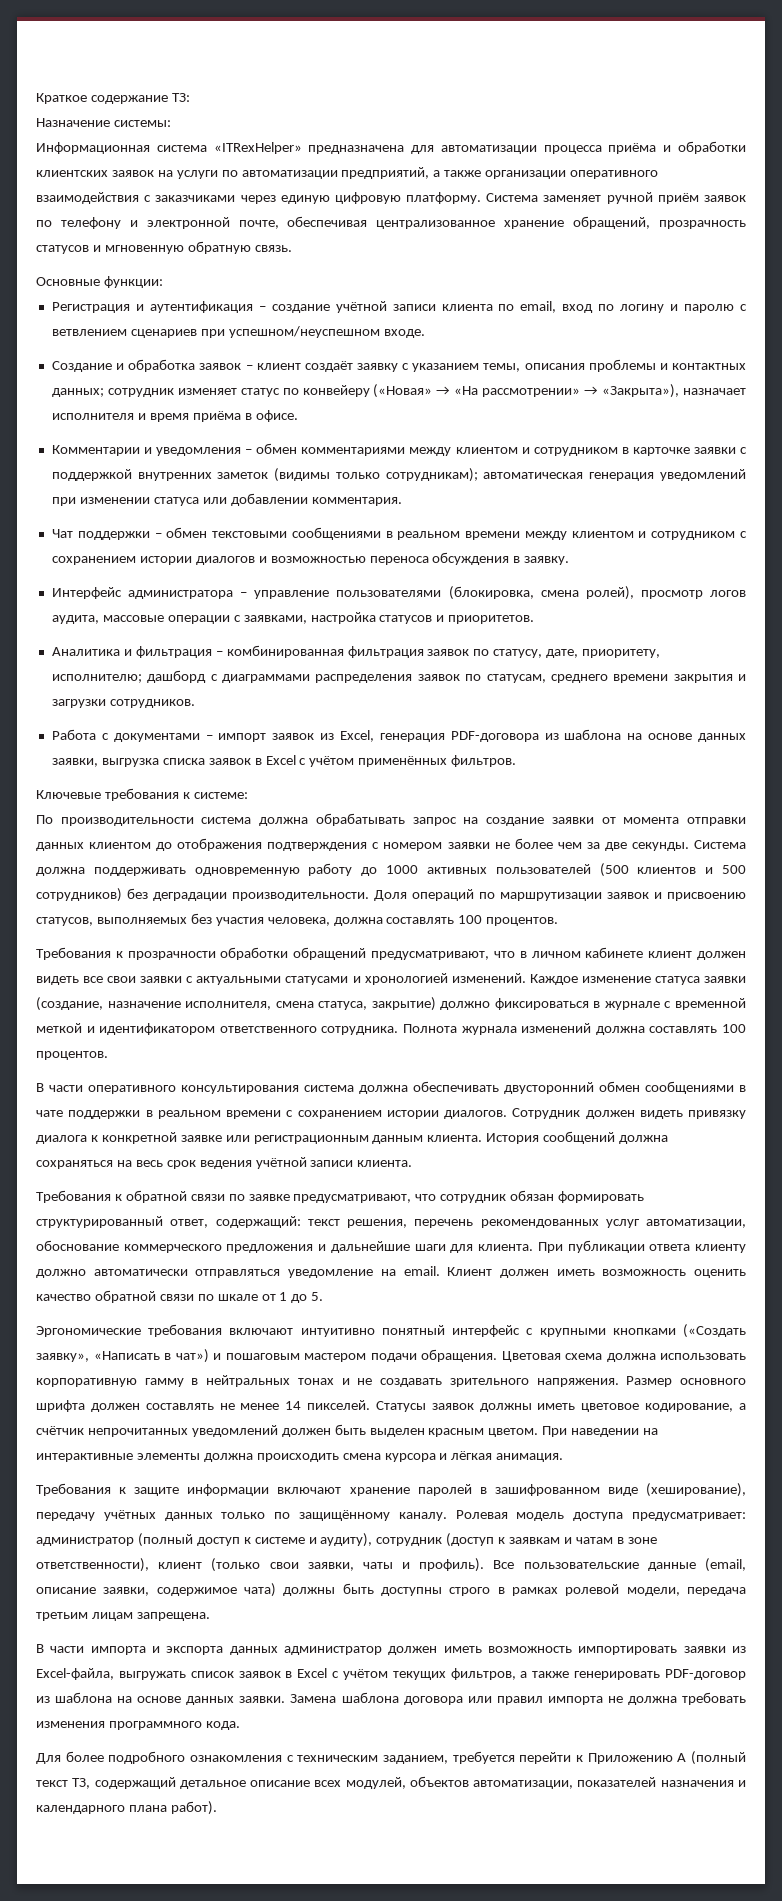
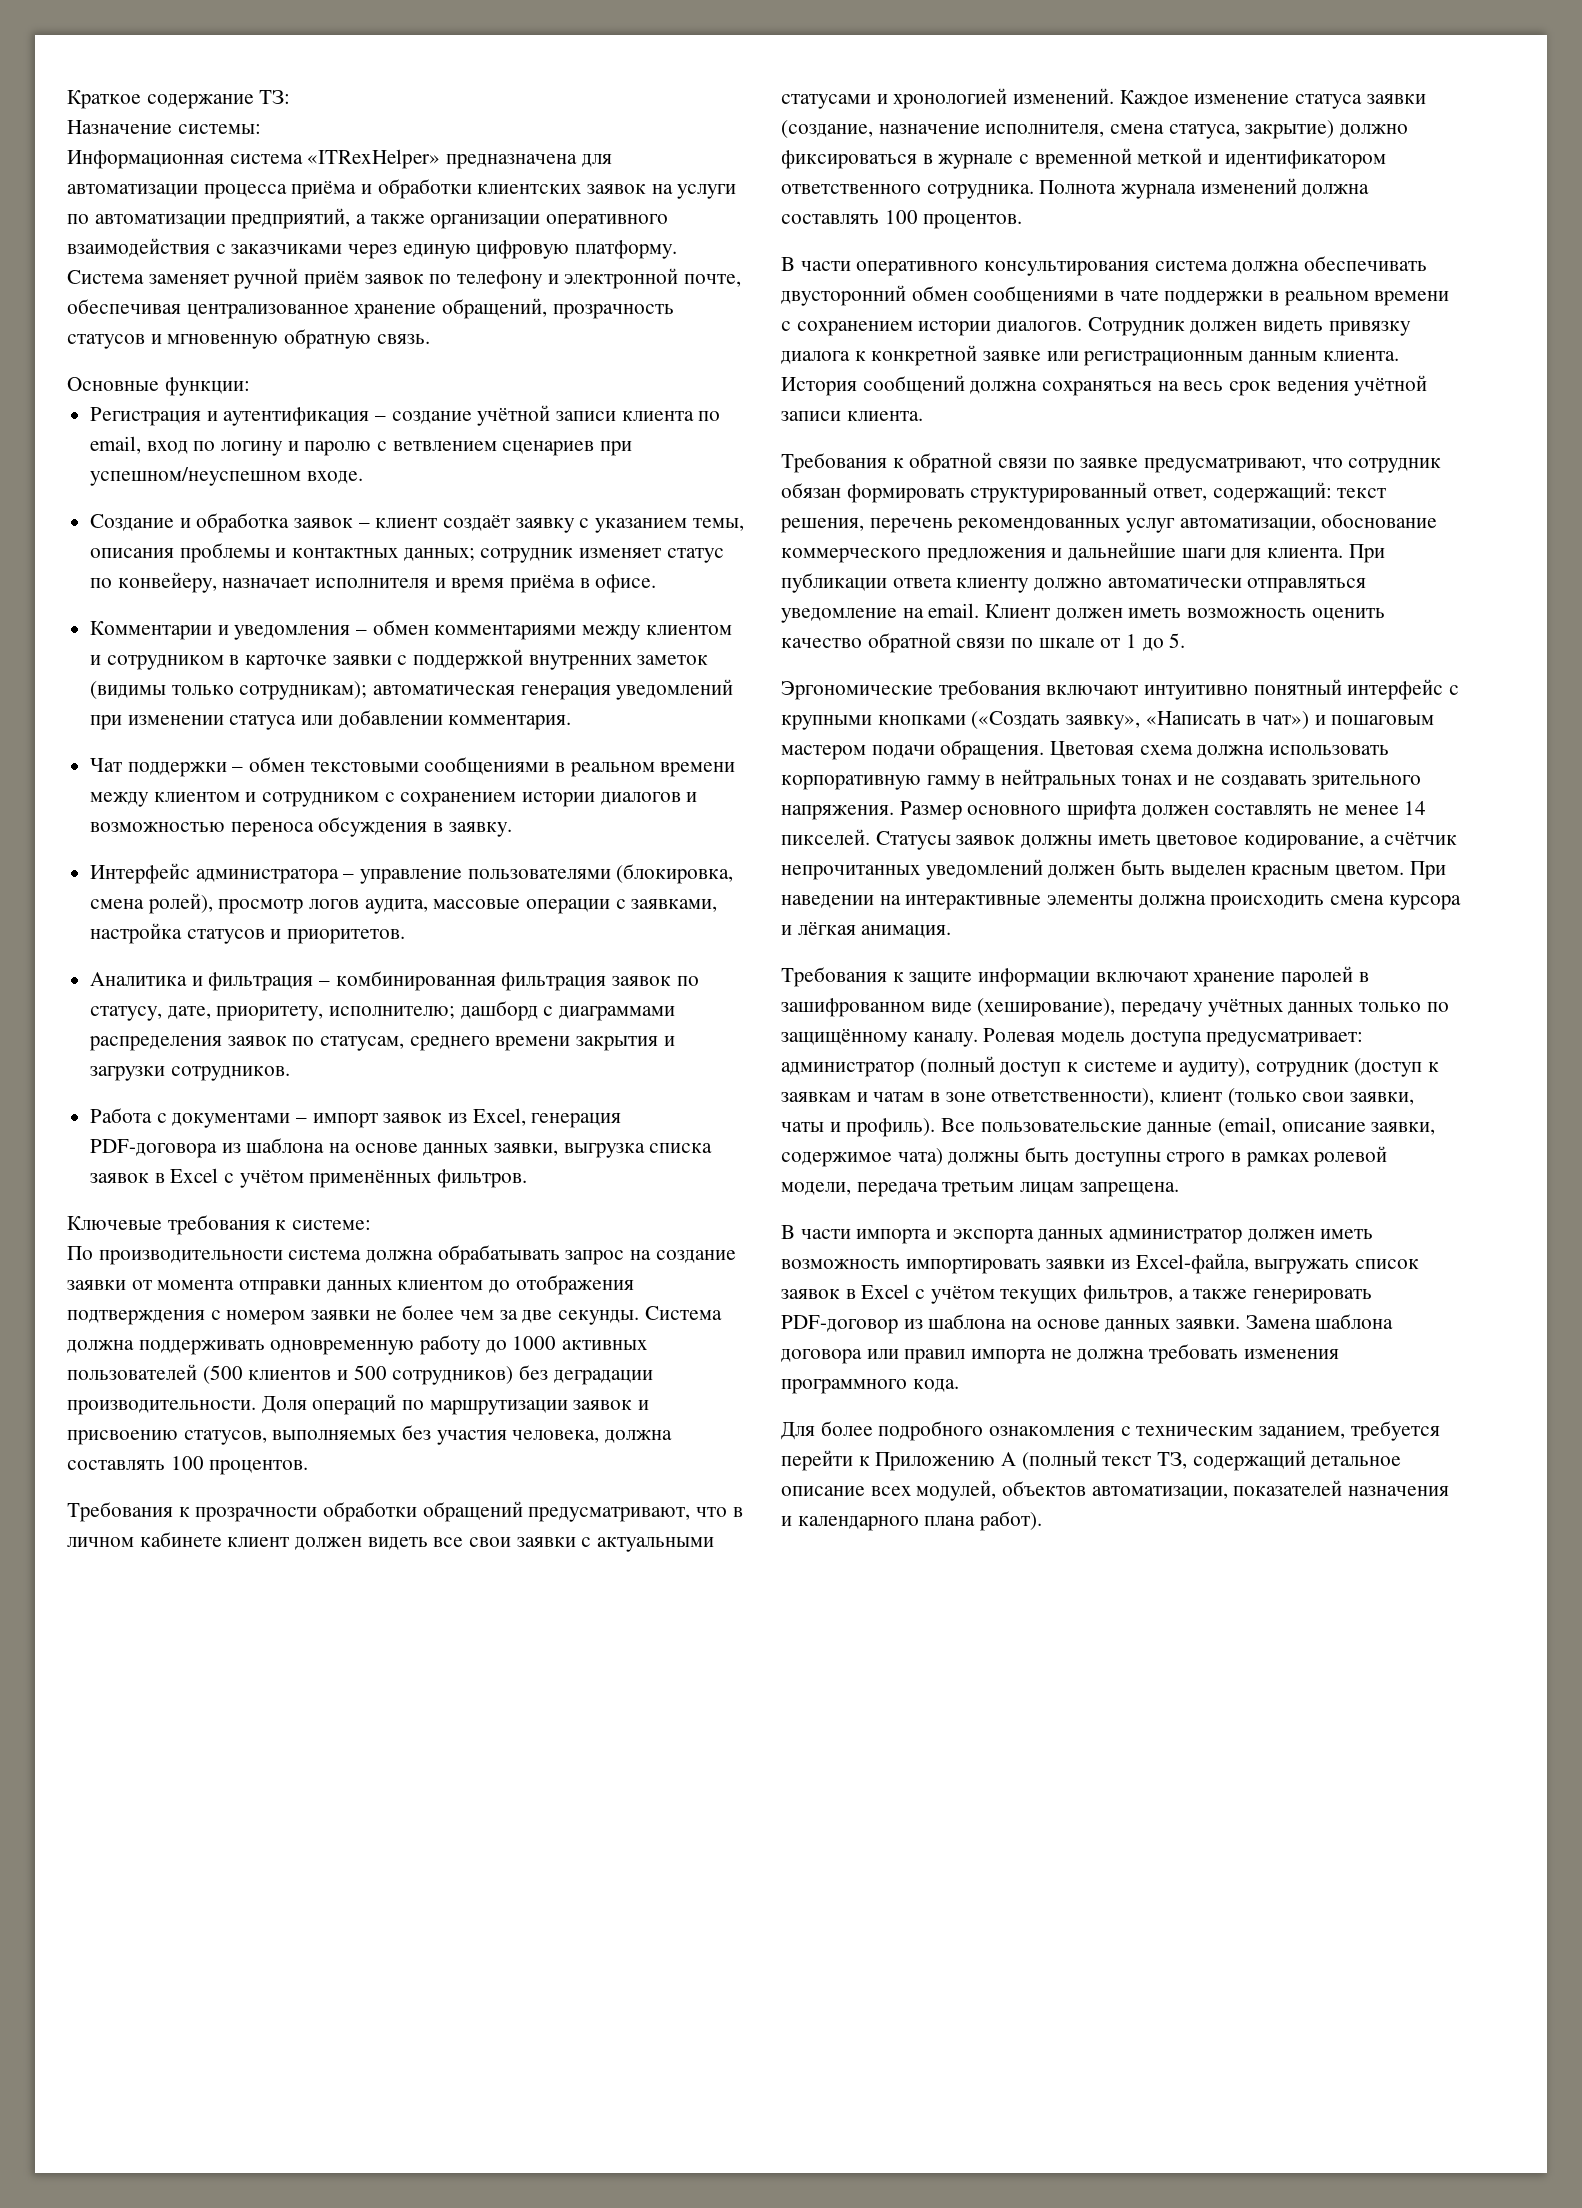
- Создание и обработка заявок – клиент создаёт заявку с указанием темы, описания проблемы и контактных данных; сотрудник изменяет статус по конвейеру («Новая» → «На рассмотрении» → «Закрыта»), назначает исполнителя и время приёма в офисе.
+ Создание и обработка заявок – клиент создаёт заявку с указанием темы, описания проблемы и контактных данных; сотрудник изменяет статус по конвейеру, назначает исполнителя и время приёма в офисе.

